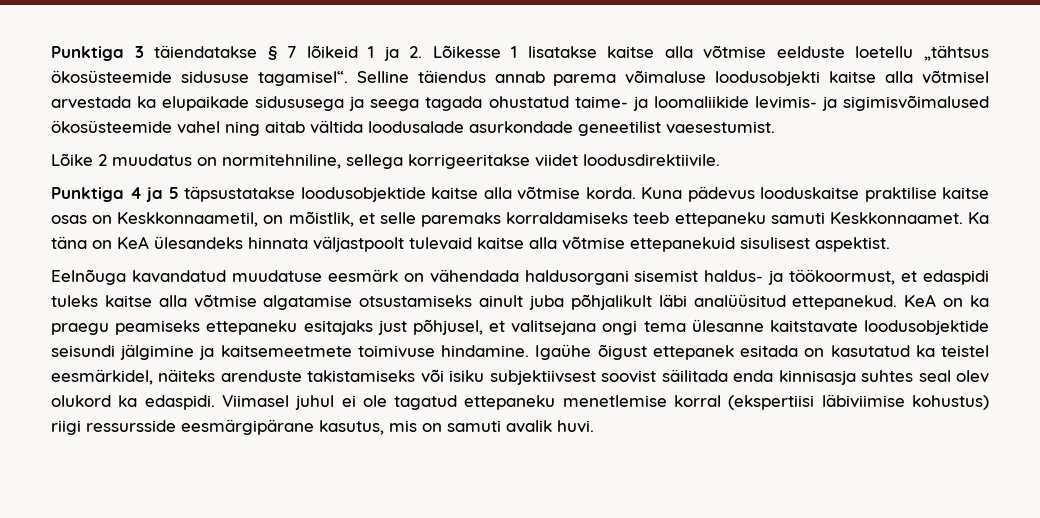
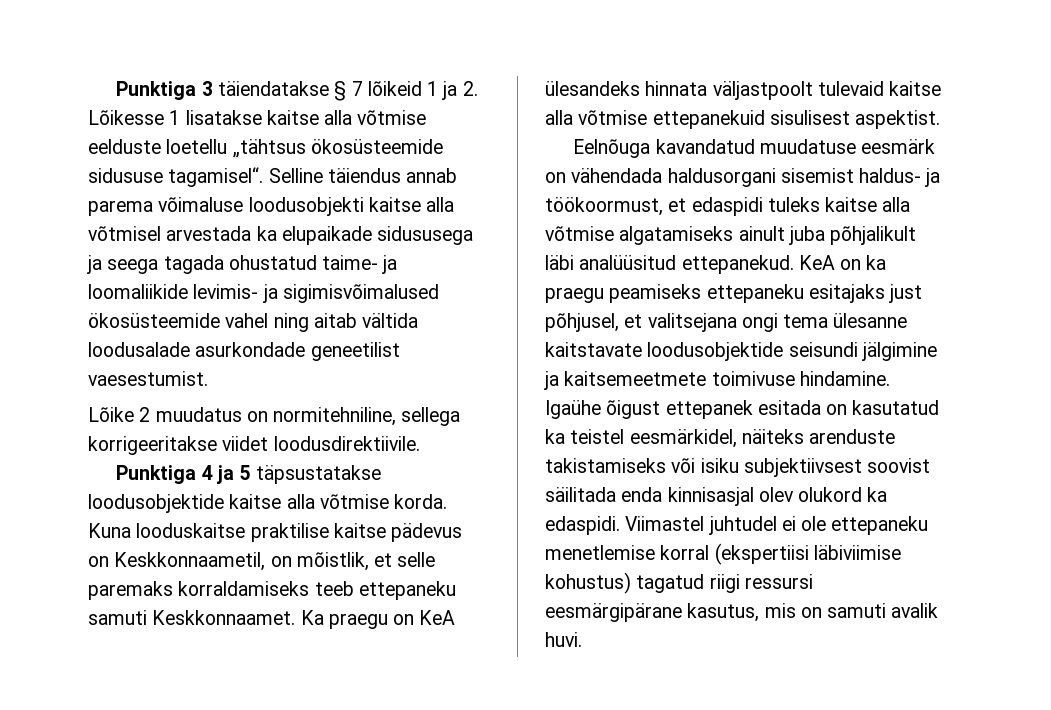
- Kuna pädevus looduskaitse praktilise kaitse osas on Keskkonnaametil, on mõistlik, et selle paremaks korraldamiseks teeb ettepaneku samuti Keskkonnaamet.
+ Kuna looduskaitse praktilise kaitse pädevus on Keskkonnaametil, on mõistlik, et selle paremaks korraldamiseks teeb ettepaneku samuti Keskkonnaamet.
- Ka täna on KeA ülesandeks hinnata väljastpoolt tulevaid kaitse alla võtmise ettepanekuid sisulisest aspektist.
+ Ka praegu on KeA ülesandeks hinnata väljastpoolt tulevaid kaitse alla võtmise ettepanekuid sisulisest aspektist.
- Eelnõuga kavandatud muudatuse eesmärk on vähendada haldusorgani sisemist haldus- ja töökoormust, et edaspidi tuleks kaitse alla võtmise algatamise otsustamiseks ainult juba põhjalikult läbi analüüsitud ettepanekud.
+ Eelnõuga kavandatud muudatuse eesmärk on vähendada haldusorgani sisemist haldus- ja töökoormust, et edaspidi tuleks kaitse alla võtmise algatamiseks ainult juba põhjalikult läbi analüüsitud ettepanekud.
- Igaühe õigust ettepanek esitada on kasutatud ka teistel eesmärkidel, näiteks arenduste takistamiseks või isiku subjektiivsest soovist säilitada enda kinnisasja suhtes seal olev olukord ka edaspidi.
+ Igaühe õigust ettepanek esitada on kasutatud ka teistel eesmärkidel, näiteks arenduste takistamiseks või isiku subjektiivsest soovist säilitada enda kinnisasjal olev olukord ka edaspidi.
- Viimasel juhul ei ole tagatud ettepaneku menetlemise korral (ekspertiisi läbiviimise kohustus) riigi ressursside eesmärgipärane kasutus, mis on samuti avalik huvi.
+ Viimastel juhtudel ei ole ettepaneku menetlemise korral (ekspertiisi läbiviimise kohustus) tagatud riigi ressursi eesmärgipärane kasutus, mis on samuti avalik huvi.

